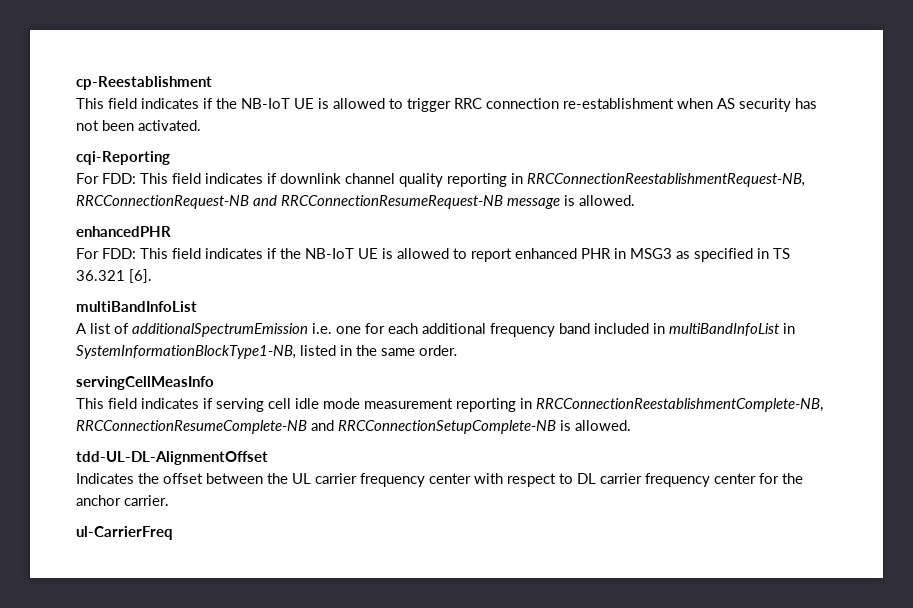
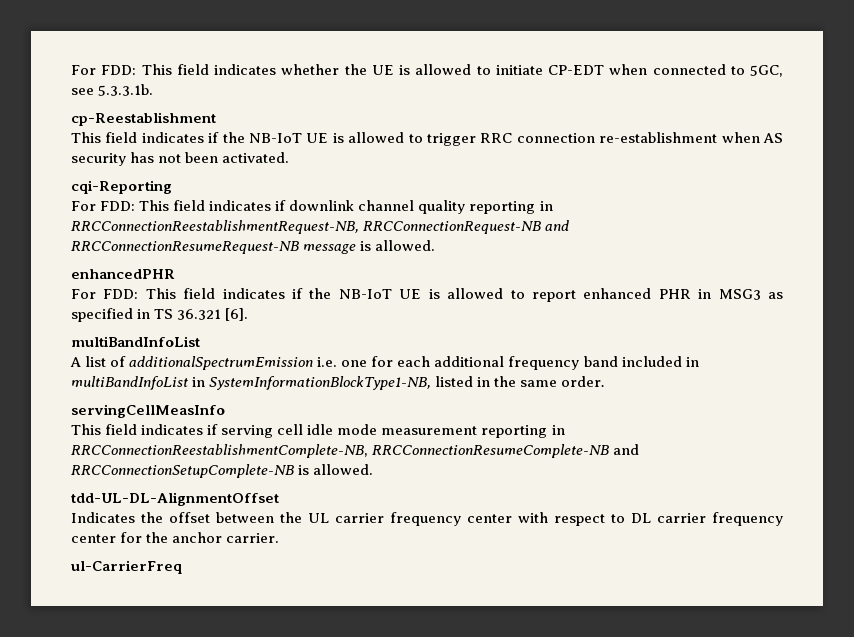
+ For FDD: This field indicates whether the UE is allowed to initiate CP-EDT when connected to 5GC, see 5.3.3.1b.

